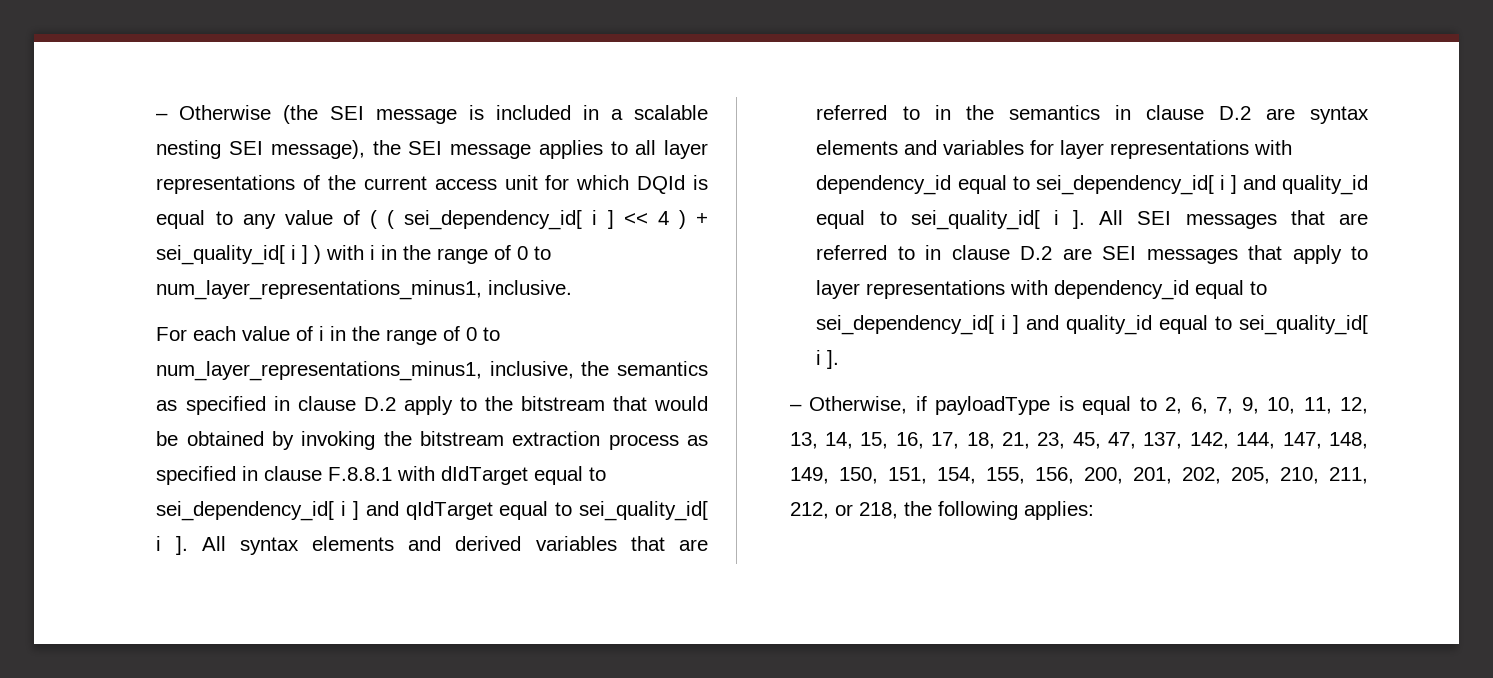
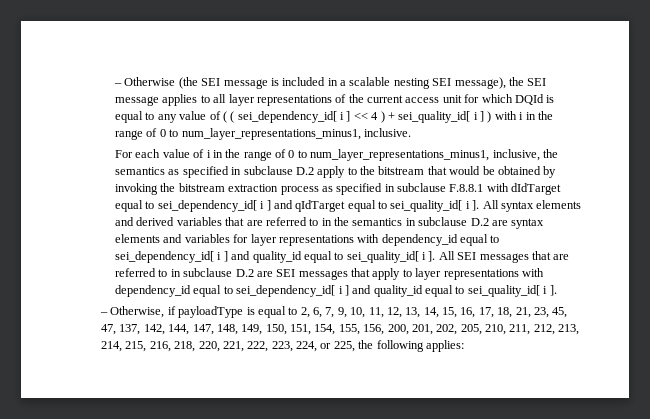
- For each value of i in the range of 0 to num_layer_representations_minus1, inclusive, the semantics as specified in clause D.2 apply to the bitstream that would be obtained by invoking the bitstream extraction process as specified in clause F.8.8.1 with dIdTarget equal to sei_dependency_id[ i ] and qIdTarget equal to sei_quality_id[ i ].
+ For each value of i in the range of 0 to num_layer_representations_minus1, inclusive, the semantics as specified in subclause D.2 apply to the bitstream that would be obtained by invoking the bitstream extraction process as specified in subclause F.8.8.1 with dIdTarget equal to sei_dependency_id[ i ] and qIdTarget equal to sei_quality_id[ i ].
- All syntax elements and derived variables that are referred to in the semantics in clause D.2 are syntax elements and variables for layer representations with dependency_id equal to sei_dependency_id[ i ] and quality_id equal to sei_quality_id[ i ].
+ All syntax elements and derived variables that are referred to in the semantics in subclause D.2 are syntax elements and variables for layer representations with dependency_id equal to sei_dependency_id[ i ] and quality_id equal to sei_quality_id[ i ].
- All SEI messages that are referred to in clause D.2 are SEI messages that apply to layer representations with dependency_id equal to sei_dependency_id[ i ] and quality_id equal to sei_quality_id[ i ].
+ All SEI messages that are referred to in subclause D.2 are SEI messages that apply to layer representations with dependency_id equal to sei_dependency_id[ i ] and quality_id equal to sei_quality_id[ i ].
- – Otherwise, if payloadType is equal to 2, 6, 7, 9, 10, 11, 12, 13, 14, 15, 16, 17, 18, 21, 23, 45, 47, 137, 142, 144, 147, 148, 149, 150, 151, 154, 155, 156, 200, 201, 202, 205, 210, 211, 212, or 218, the following applies:
+ – Otherwise, if payloadType is equal to 2, 6, 7, 9, 10, 11, 12, 13, 14, 15, 16, 17, 18, 21, 23, 45, 47, 137, 142, 144, 147, 148, 149, 150, 151, 154, 155, 156, 200, 201, 202, 205, 210, 211, 212, 213, 214, 215, 216, 218, 220, 221, 222, 223, 224, or 225, the following applies:

